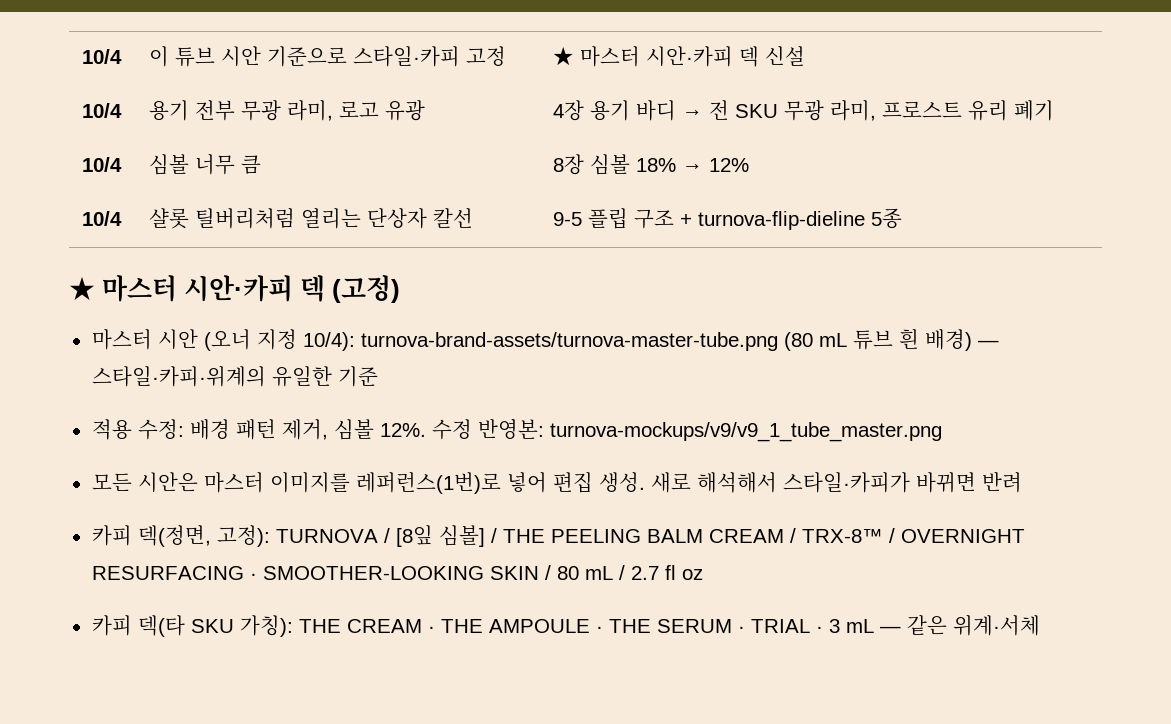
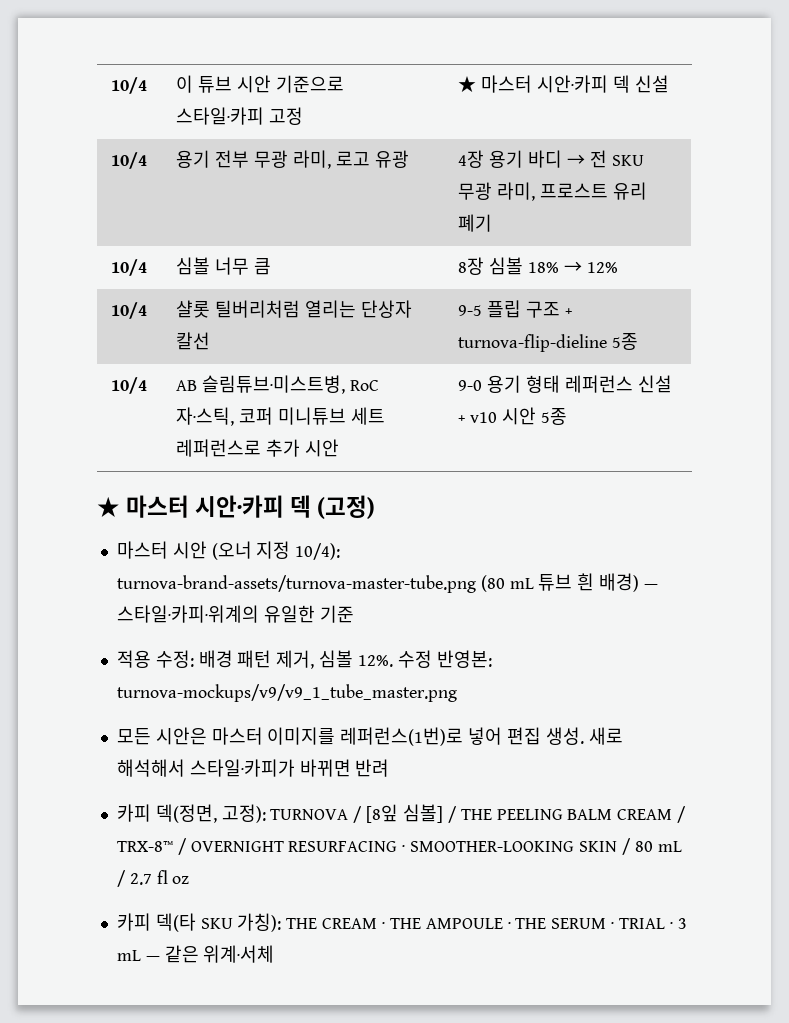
+ 10/4 | AB 슬림튜브·미스트병, RoC 자·스틱, 코퍼 미니튜브 세트 레퍼런스로 추가 시안 | 9-0 용기 형태 레퍼런스 신설 + v10 시안 5종

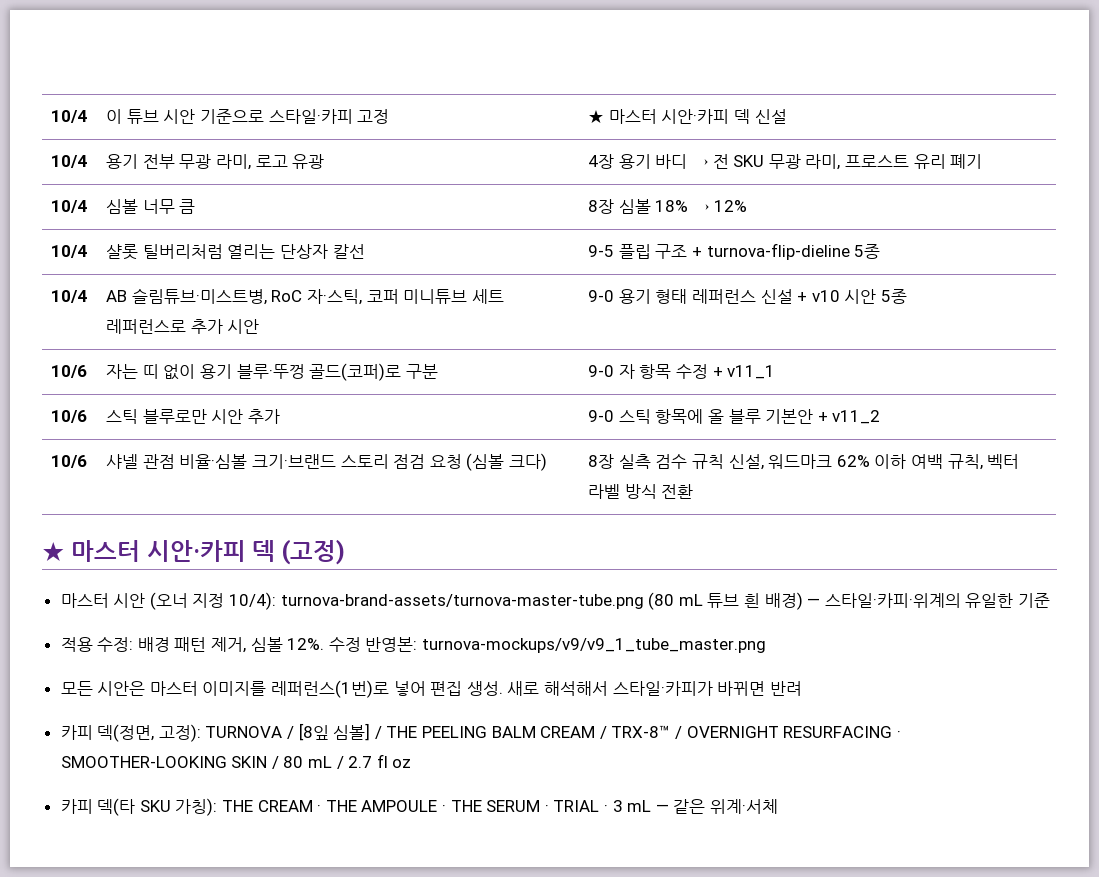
+ 10/6 | 자는 띠 없이 용기 블루·뚜껑 골드(코퍼)로 구분 | 9-0 자 항목 수정 + v11_1
+ 10/6 | 스틱 블루로만 시안 추가 | 9-0 스틱 항목에 올 블루 기본안 + v11_2
+ 10/6 | 샤넬 관점 비율·심볼 크기·브랜드 스토리 점검 요청 (심볼 크다) | 8장 실측 검수 규칙 신설, 워드마크 62% 이하 여백 규칙, 벡터 라벨 방식 전환

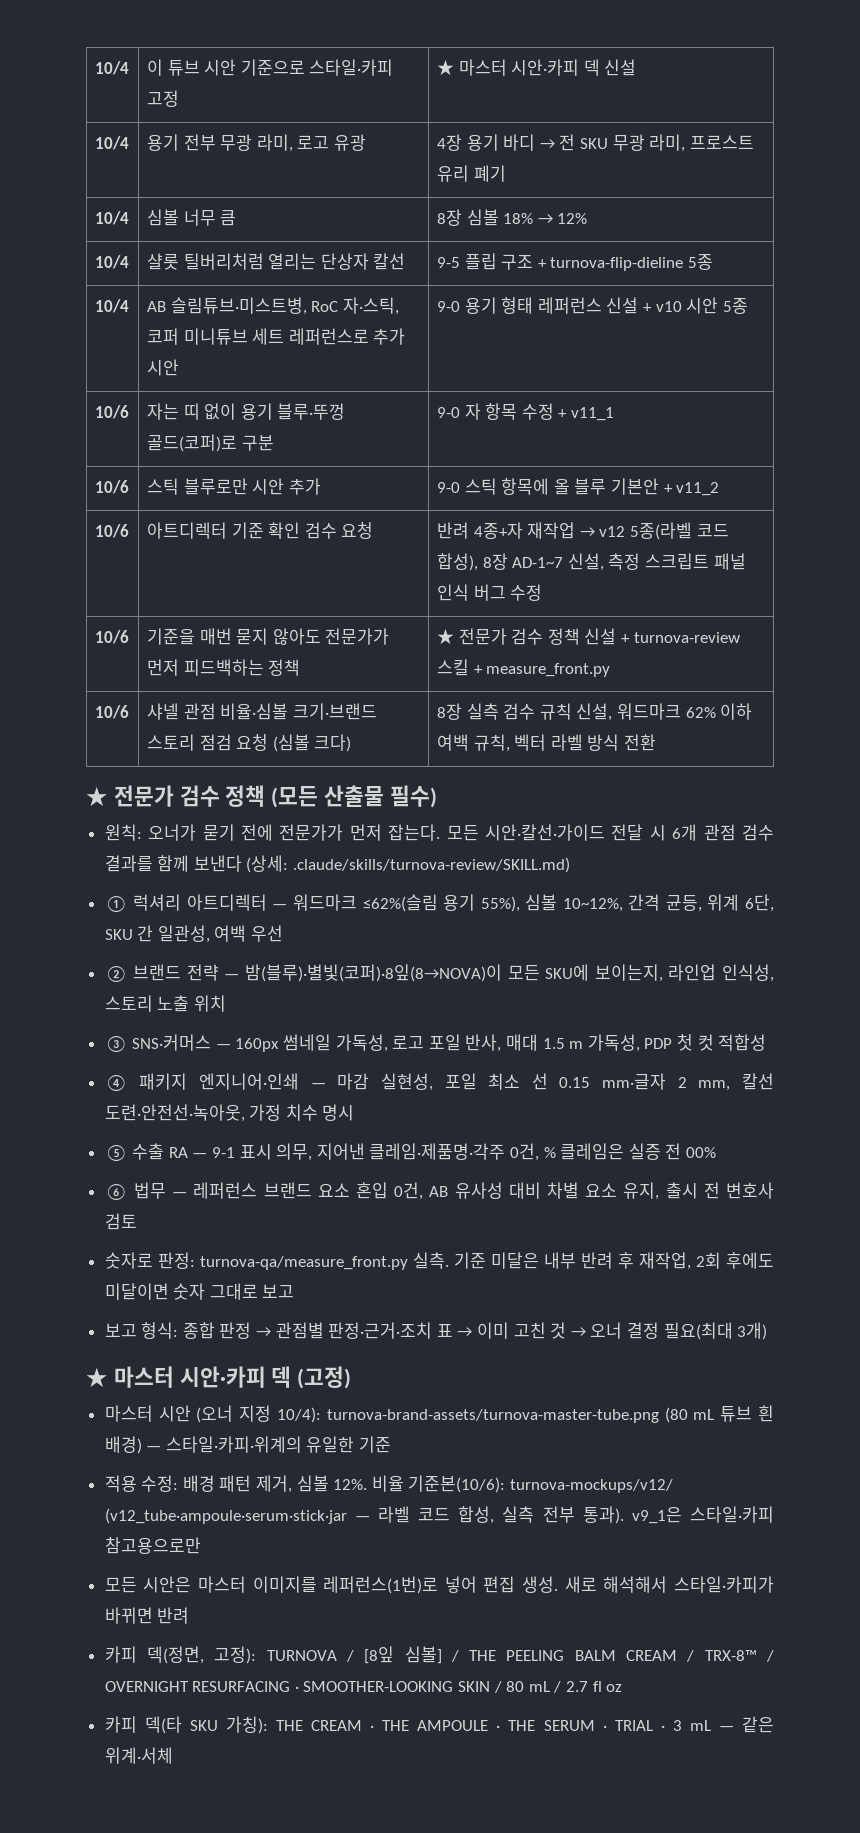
+ 10/6 | 아트디렉터 기준 확인 검수 요청 | 반려 4종+자 재작업 → v12 5종(라벨 코드 합성), 8장 AD-1~7 신설, 측정 스크립트 패널 인식 버그 수정
+ 10/6 | 기준을 매번 묻지 않아도 전문가가 먼저 피드백하는 정책 | ★ 전문가 검수 정책 신설 + turnova-review 스킬 + measure_front.py
+ ★ 전문가 검수 정책 (모든 산출물 필수)
+ 원칙: 오너가 묻기 전에 전문가가 먼저 잡는다. 모든 시안·칼선·가이드 전달 시 6개 관점 검수 결과를 함께 보낸다 (상세: .claude/skills/turnova-review/SKILL.md)
+ ① 럭셔리 아트디렉터 — 워드마크 ≤62%(슬림 용기 55%), 심볼 10~12%, 간격 균등, 위계 6단, SKU 간 일관성, 여백 우선
+ ② 브랜드 전략 — 밤(블루)·별빛(코퍼)·8잎(8→NOVA)이 모든 SKU에 보이는지, 라인업 인식성, 스토리 노출 위치
+ ③ SNS·커머스 — 160px 썸네일 가독성, 로고 포일 반사, 매대 1.5 m 가독성, PDP 첫 컷 적합성
+ ④ 패키지 엔지니어·인쇄 — 마감 실현성, 포일 최소 선 0.15 mm·글자 2 mm, 칼선 도련·안전선·녹아웃, 가정 치수 명시
+ ⑤ 수출 RA — 9-1 표시 의무, 지어낸 클레임·제품명·각주 0건, % 클레임은 실증 전 00%
+ ⑥ 법무 — 레퍼런스 브랜드 요소 혼입 0건, AB 유사성 대비 차별 요소 유지, 출시 전 변호사 검토
+ 숫자로 판정: turnova-qa/measure_front.py 실측. 기준 미달은 내부 반려 후 재작업, 2회 후에도 미달이면 숫자 그대로 보고
+ 보고 형식: 종합 판정 → 관점별 판정·근거·조치 표 → 이미 고친 것 → 오너 결정 필요(최대 3개)
- 수정 반영본: turnova-mockups/v9/v9_1_tube_master.png
+ 비율 기준본(10/6): turnova-mockups/v12/ (v12_tube·ampoule·serum·stick·jar — 라벨 코드 합성, 실측 전부 통과). v9_1은 스타일·카피 참고용으로만

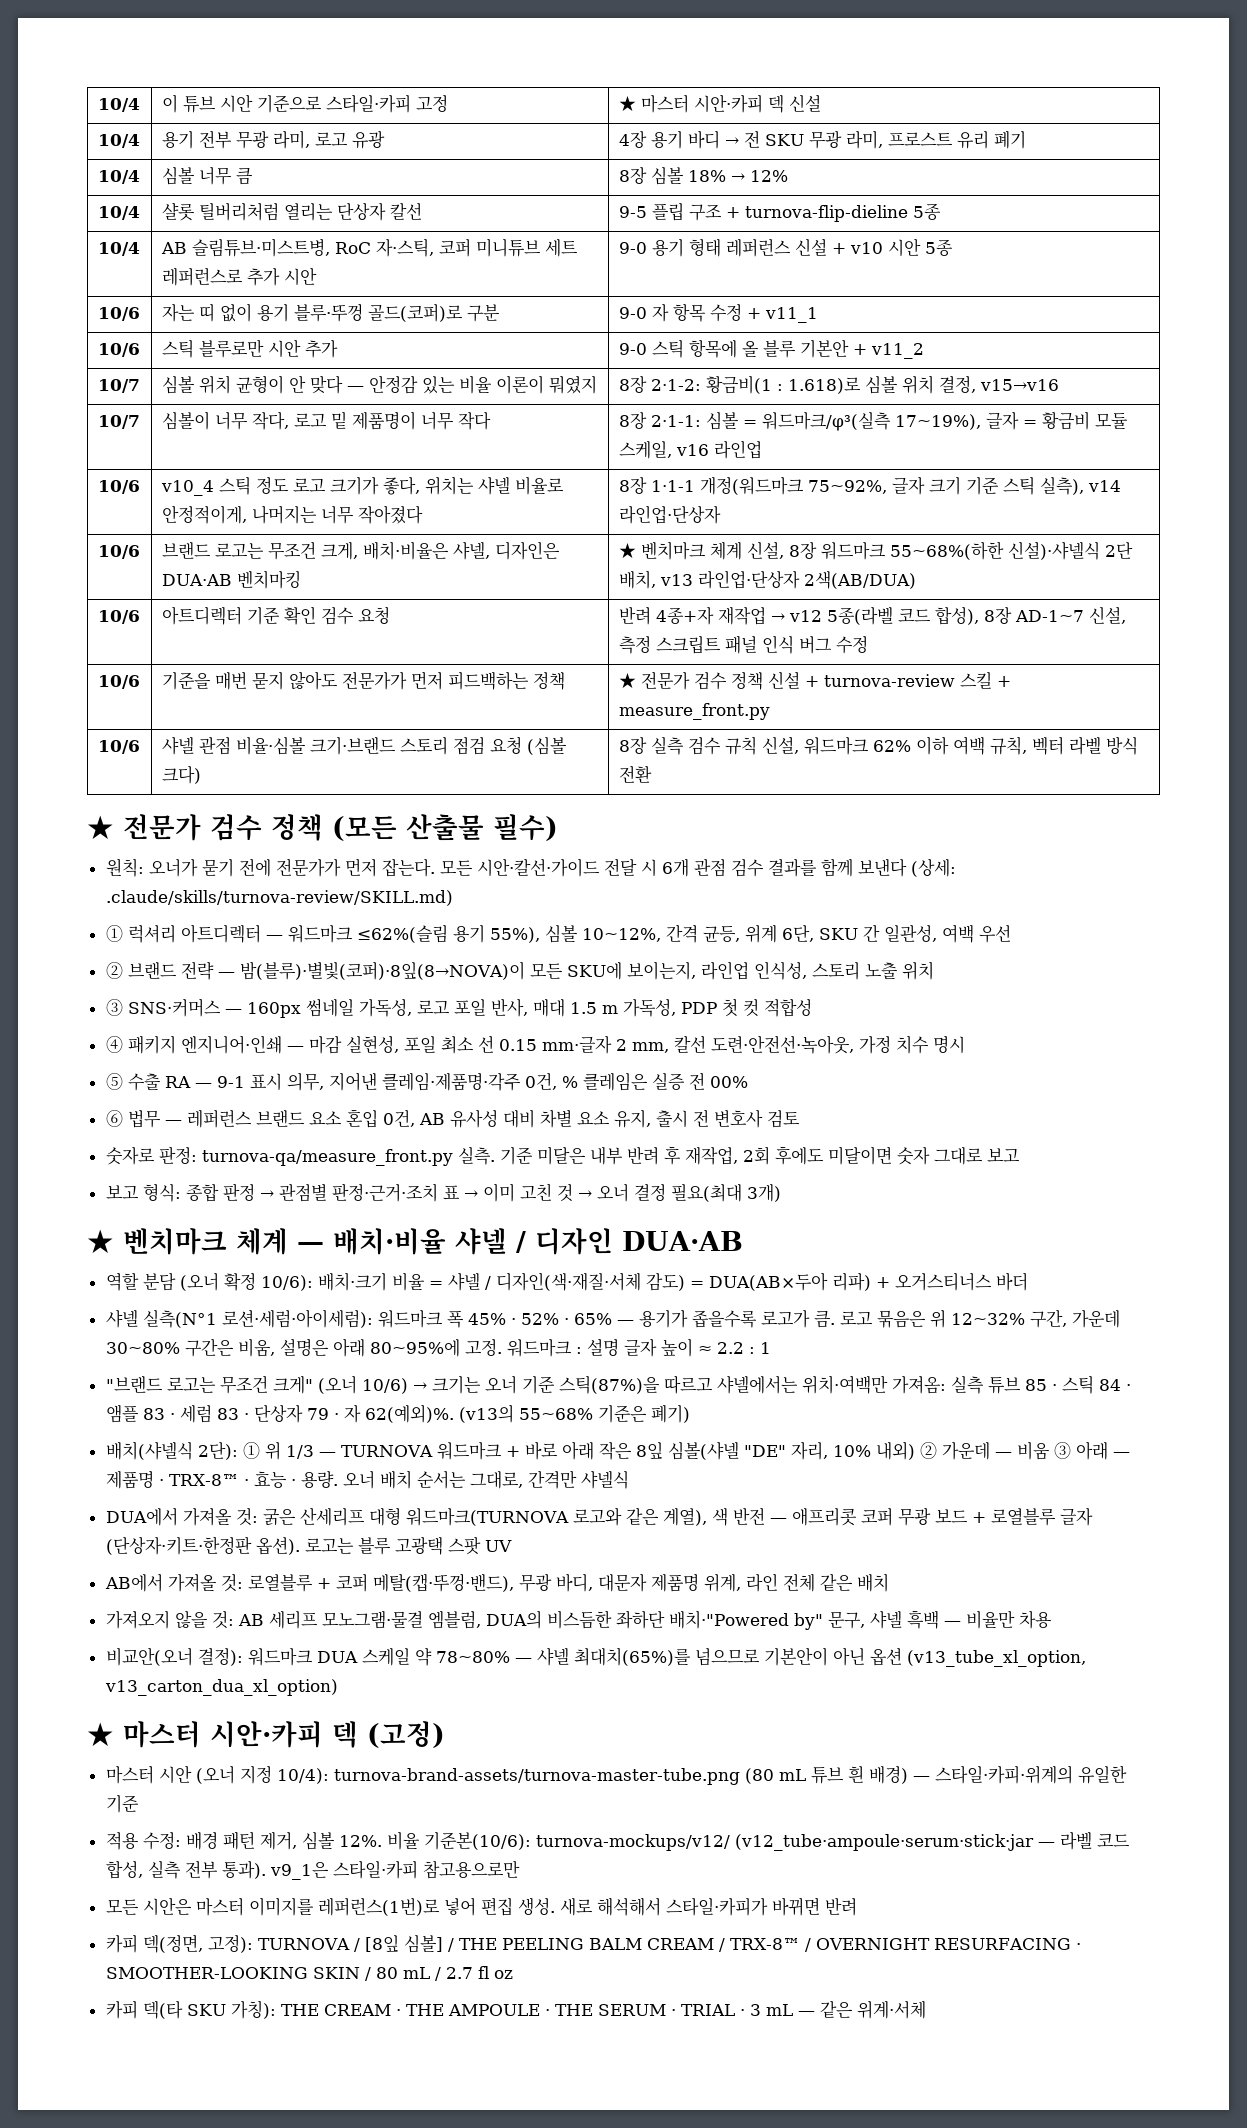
+ 10/7 | 심볼 위치 균형이 안 맞다 — 안정감 있는 비율 이론이 뭐였지 | 8장 2·1-2: 황금비(1 : 1.618)로 심볼 위치 결정, v15→v16
+ 10/7 | 심볼이 너무 작다, 로고 밑 제품명이 너무 작다 | 8장 2·1-1: 심볼 = 워드마크/φ³(실측 17~19%), 글자 = 황금비 모듈 스케일, v16 라인업
+ 10/6 | v10_4 스틱 정도 로고 크기가 좋다, 위치는 샤넬 비율로 안정적이게, 나머지는 너무 작아졌다 | 8장 1·1-1 개정(워드마크 75~92%, 글자 크기 기준 스틱 실측), v14 라인업·단상자
+ 10/6 | 브랜드 로고는 무조건 크게, 배치·비율은 샤넬, 디자인은 DUA·AB 벤치마킹 | ★ 벤치마크 체계 신설, 8장 워드마크 55~68%(하한 신설)·샤넬식 2단 배치, v13 라인업·단상자 2색(AB/DUA)
+ ★ 벤치마크 체계 — 배치·비율 샤넬 / 디자인 DUA·AB
+ 역할 분담 (오너 확정 10/6): 배치·크기 비율 = 샤넬 / 디자인(색·재질·서체 감도) = DUA(AB×두아 리파) + 오거스티너스 바더
+ 샤넬 실측(N°1 로션·세럼·아이세럼): 워드마크 폭 45% · 52% · 65% — 용기가 좁을수록 로고가 큼. 로고 묶음은 위 12~32% 구간, 가운데 30~80% 구간은 비움, 설명은 아래 80~95%에 고정. 워드마크 : 설명 글자 높이 ≈ 2.2 : 1
+ "브랜드 로고는 무조건 크게" (오너 10/6) → 크기는 오너 기준 스틱(87%)을 따르고 샤넬에서는 위치·여백만 가져옴: 실측 튜브 85 · 스틱 84 · 앰플 83 · 세럼 83 · 단상자 79 · 자 62(예외)%. (v13의 55~68% 기준은 폐기)
+ 배치(샤넬식 2단): ① 위 1/3 — TURNOVA 워드마크 + 바로 아래 작은 8잎 심볼(샤넬 "DE" 자리, 10% 내외) ② 가운데 — 비움 ③ 아래 — 제품명 · TRX-8™ · 효능 · 용량. 오너 배치 순서는 그대로, 간격만 샤넬식
+ DUA에서 가져올 것: 굵은 산세리프 대형 워드마크(TURNOVA 로고와 같은 계열), 색 반전 — 애프리콧 코퍼 무광 보드 + 로열블루 글자 (단상자·키트·한정판 옵션). 로고는 블루 고광택 스팟 UV
+ AB에서 가져올 것: 로열블루 + 코퍼 메탈(캡·뚜껑·밴드), 무광 바디, 대문자 제품명 위계, 라인 전체 같은 배치
+ 가져오지 않을 것: AB 세리프 모노그램·물결 엠블럼, DUA의 비스듬한 좌하단 배치·"Powered by" 문구, 샤넬 흑백 — 비율만 차용
+ 비교안(오너 결정): 워드마크 DUA 스케일 약 78~80% — 샤넬 최대치(65%)를 넘으므로 기본안이 아닌 옵션 (v13_tube_xl_option, v13_carton_dua_xl_option)

